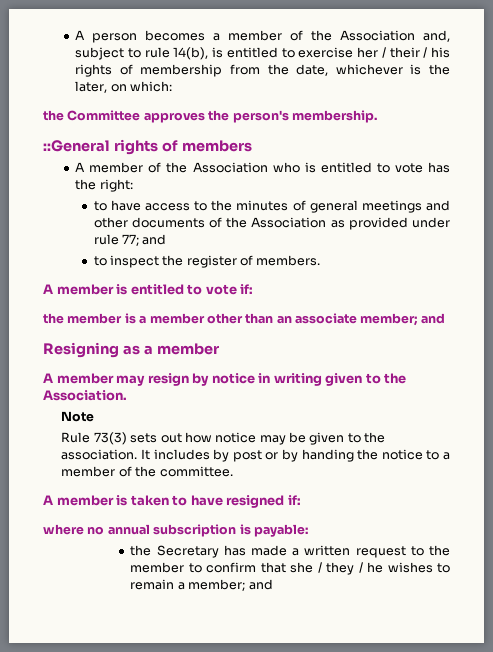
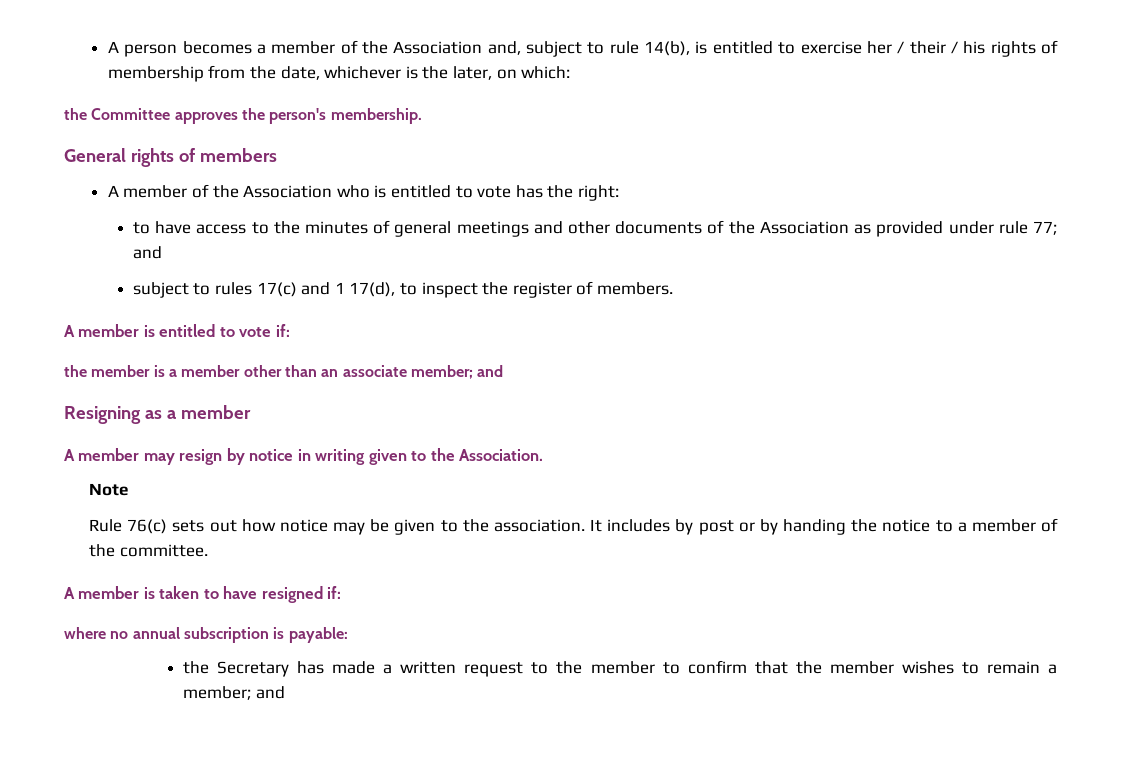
- ::General rights of members
+ General rights of members
- to inspect the register of members.
+ subject to rules 17(c) and 1 17(d), to inspect the register of members.
- Rule 73(3) sets out how notice may be given to the association.
+ Rule 76(c) sets out how notice may be given to the association.
- the Secretary has made a written request to the member to confirm that she / they / he wishes to remain a member; and
+ the Secretary has made a written request to the member to confirm that the member wishes to remain a member; and

